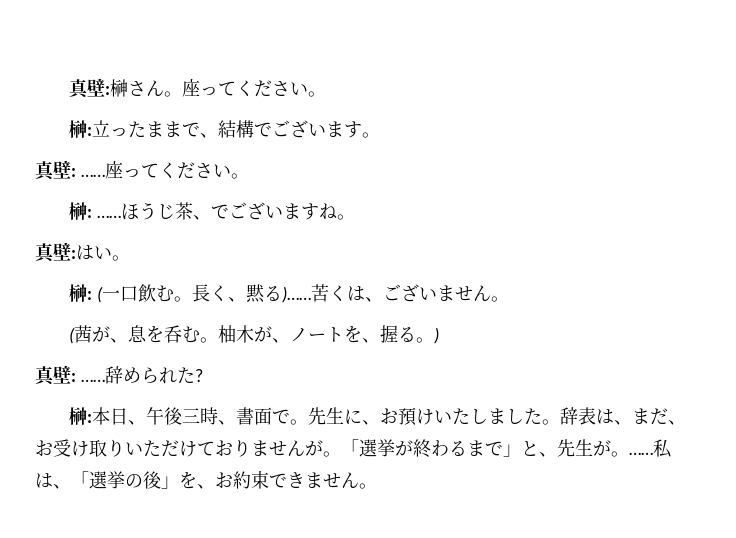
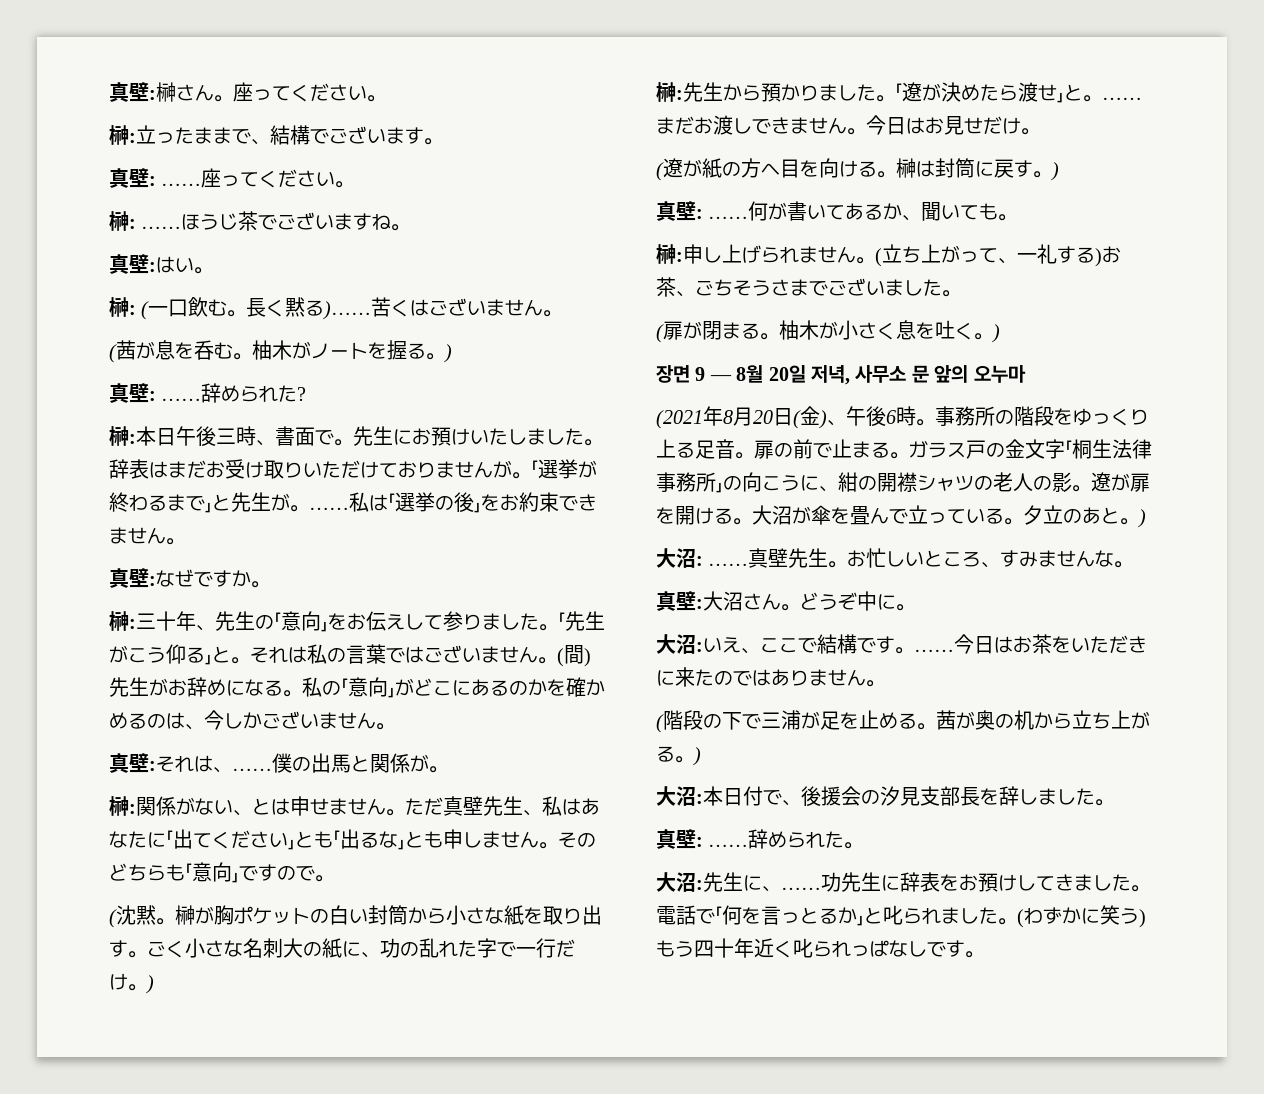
- ほうじ茶、でございますね。
+ ほうじ茶でございますね。
- 長く、黙る)……
+ 長く黙る)……
- 苦くは、ございません。
+ 苦くはございません。
- (茜が、息を呑む。
+ (茜が息を呑む。
- 柚木が、ノートを、握る。)
+ 柚木がノートを握る。)
- 榊:本日、午後三時、書面で。
+ 榊:本日午後三時、書面で。
- 先生に、お預けいたしました。
+ 先生にお預けいたしました。
- 辞表は、まだ、お受け取りいただけておりませんが。
+ 辞表はまだお受け取りいただけておりませんが。
- 「選挙が終わるまで」と、先生が。
+ 「選挙が終わるまで」と先生が。
- 私は、「選挙の後」を、お約束できません。
+ 私は「選挙の後」をお約束できません。
+ 真壁:なぜですか。
+ 榊:三十年、先生の「意向」をお伝えして参りました。「先生がこう仰る」と。それは私の言葉ではございません。(間)先生がお辞めになる。私の「意向」がどこにあるのかを確かめるのは、今しかございません。
+ 真壁:それは、……僕の出馬と関係が。
+ 榊:関係がない、とは申せません。ただ真壁先生、私はあなたに「出てください」とも「出るな」とも申しません。そのどちらも「意向」ですので。
+ (沈黙。榊が胸ポケットの白い封筒から小さな紙を取り出す。ごく小さな名刺大の紙に、功の乱れた字で一行だけ。)
+ 榊:先生から預かりました。「遼が決めたら渡せ」と。……まだお渡しできません。今日はお見せだけ。
+ (遼が紙の方へ目を向ける。榊は封筒に戻す。)
+ 真壁: ……何が書いてあるか、聞いても。
+ 榊:申し上げられません。(立ち上がって、一礼する)お茶、ごちそうさまでございました。
+ (扉が閉まる。柚木が小さく息を吐く。)
+ 장면 9 — 8월 20일 저녁, 사무소 문 앞의 오누마
+ (2021年8月20日(金)、午後6時。事務所の階段をゆっくり上る足音。扉の前で止まる。ガラス戸の金文字「桐生法律事務所」の向こうに、紺の開襟シャツの老人の影。遼が扉を開ける。大沼が傘を畳んで立っている。夕立のあと。)
+ 大沼: ……真壁先生。お忙しいところ、すみませんな。
+ 真壁:大沼さん。どうぞ中に。
+ 大沼:いえ、ここで結構です。……今日はお茶をいただきに来たのではありません。
+ (階段の下で三浦が足を止める。茜が奥の机から立ち上がる。)
+ 大沼:本日付で、後援会の汐見支部長を辞しました。
+ 真壁: ……辞められた。
+ 大沼:先生に、……功先生に辞表をお預けしてきました。電話で「何を言っとるか」と叱られました。(わずかに笑う)もう四十年近く叱られっぱなしです。

